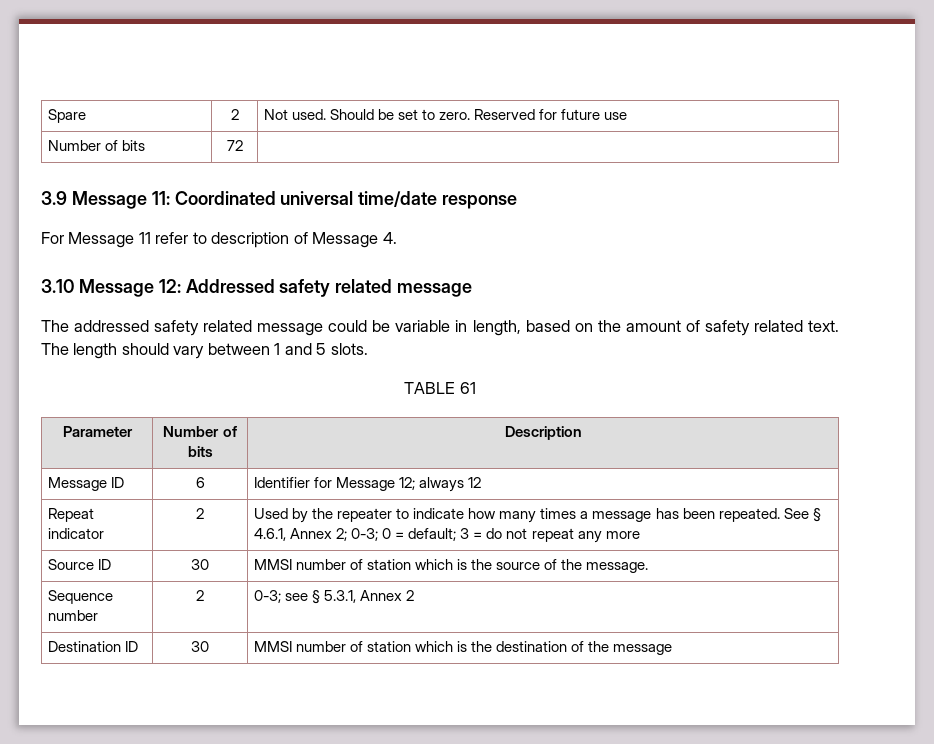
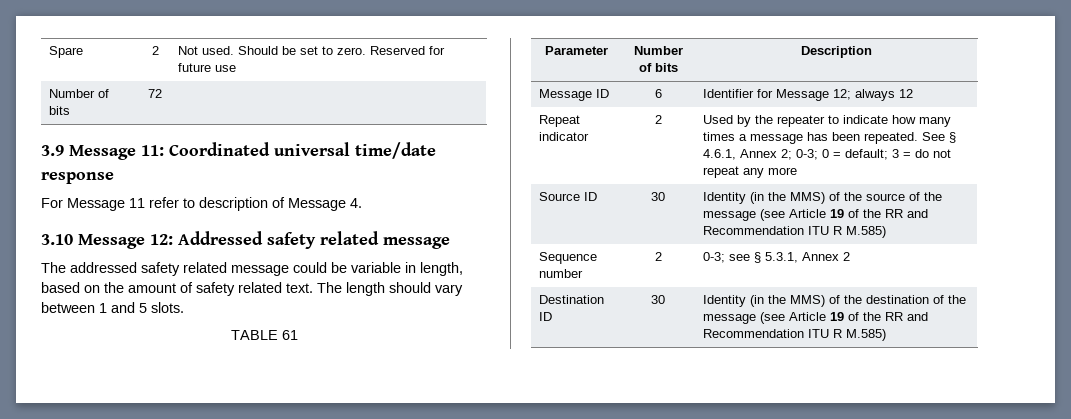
- Source ID | 30 | MMSI number of station which is the source of the message.
+ Source ID | 30 | Identity (in the MMS) of the source of the message (see Article 19 of the RR and Recommendation ITU R M.585)
- Destination ID | 30 | MMSI number of station which is the destination of the message
+ Destination ID | 30 | Identity (in the MMS) of the destination of the message (see Article 19 of the RR and Recommendation ITU R M.585)

